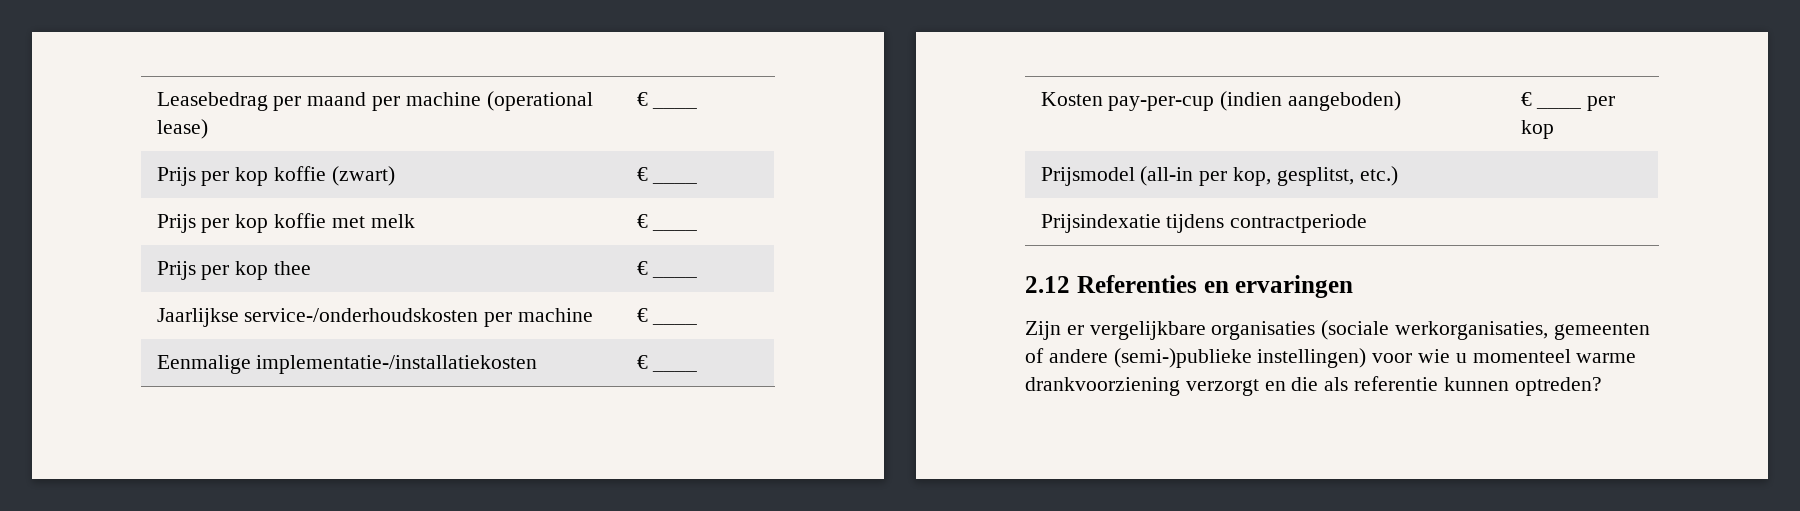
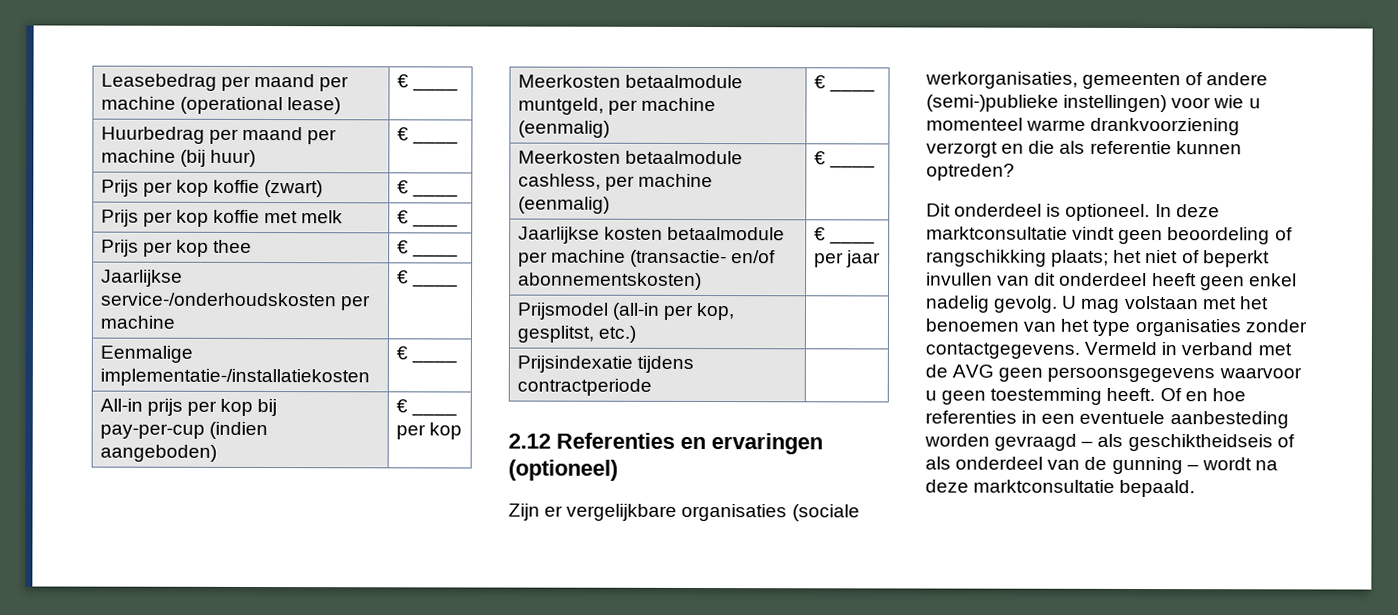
+ Huurbedrag per maand per machine (bij huur) | € ____
- Kosten pay-per-cup (indien aangeboden) | € ____ per kop
+ All-in prijs per kop bij pay-per-cup (indien aangeboden) | € ____ per kop
+ Meerkosten betaalmodule muntgeld, per machine (eenmalig) | € ____
+ Meerkosten betaalmodule cashless, per machine (eenmalig) | € ____
+ Jaarlijkse kosten betaalmodule per machine (transactie- en/of abonnementskosten) | € ____ per jaar
- 2.12 Referenties en ervaringen
+ 2.12 Referenties en ervaringen (optioneel)
+ Dit onderdeel is optioneel. In deze marktconsultatie vindt geen beoordeling of rangschikking plaats; het niet of beperkt invullen van dit onderdeel heeft geen enkel nadelig gevolg. U mag volstaan met het benoemen van het type organisaties zonder contactgegevens. Vermeld in verband met de AVG geen persoonsgegevens waarvoor u geen toestemming heeft. Of en hoe referenties in een eventuele aanbesteding worden gevraagd – als geschiktheidseis of als onderdeel van de gunning – wordt na deze marktconsultatie bepaald.

